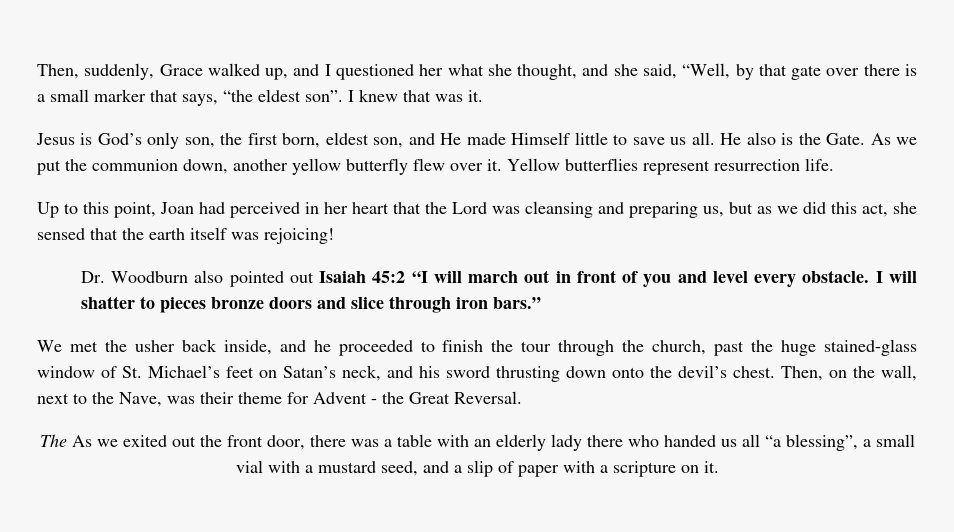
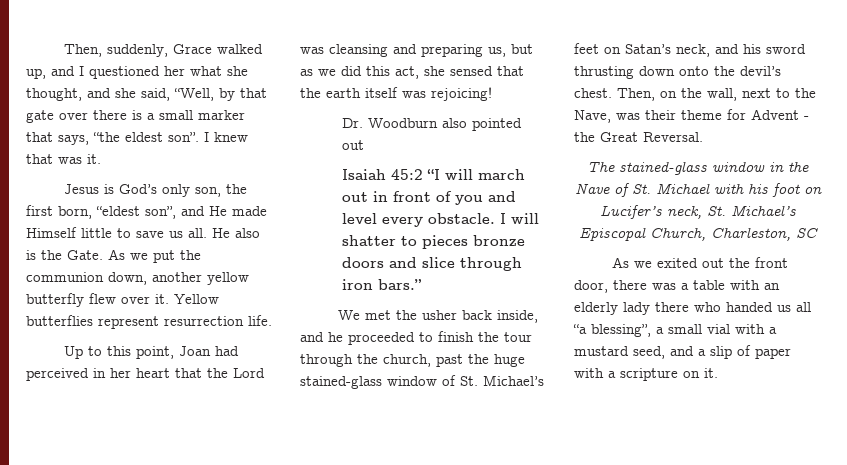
- Jesus is God’s only son, the first born, eldest son, and He made Himself little to save us all.
+ Jesus is God’s only son, the first born, “eldest son”, and He made Himself little to save us all.
- Dr. Woodburn also pointed out Isaiah 45:2 “I will march out in front of you and level every obstacle.
+ Dr. Woodburn also pointed out
+ Isaiah 45:2 “I will march out in front of you and level every obstacle.
- The As we exited out the front door, there was a table with an elderly lady there who handed us all “a blessing”, a small vial with a mustard seed, and a slip of paper with a scripture on it.
+ The stained-glass window in the Nave of St. Michael with his foot on Lucifer’s neck, St. Michael’s Episcopal Church, Charleston, SC
+ As we exited out the front door, there was a table with an elderly lady there who handed us all “a blessing”, a small vial with a mustard seed, and a slip of paper with a scripture on it.

